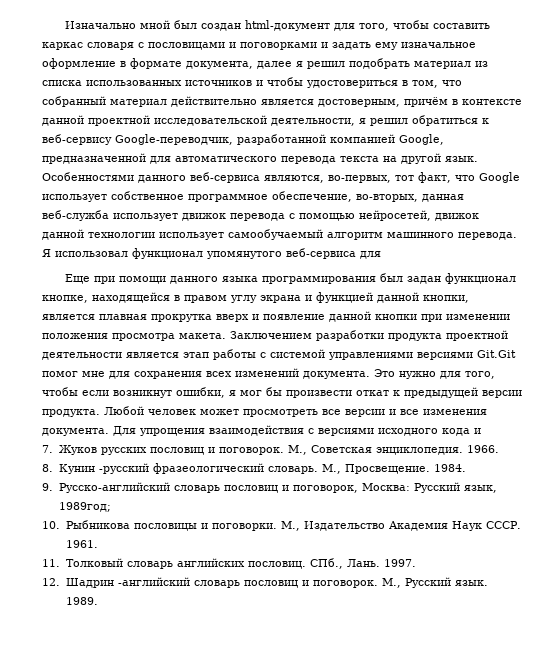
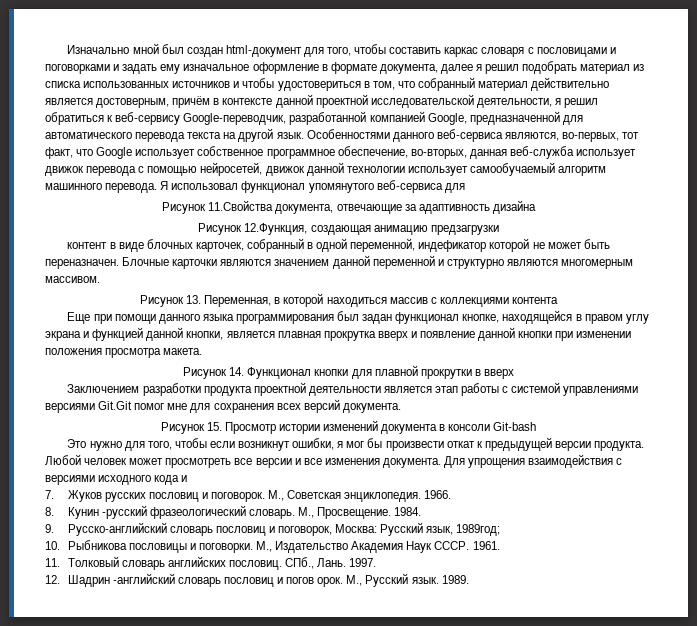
+ Рисунок 11.Свойства документа, отвечающие за адаптивность дизайна
+ Рисунок 12.Функция, создающая анимацию предзагрузки
+ контент в виде блочных карточек, собранный в одной переменной, индефикатор которой не может быть переназначен. Блочные карточки являются значением данной переменной и структурно являются многомерным массивом.
+ Рисунок 13. Переменная, в которой находиться массив с коллекциями контента
- Еще при помощи данного языка программирования был задан функционал кнопке, находящейся в правом углу экрана и функцией данной кнопки, является плавная прокрутка вверх и появление данной кнопки при изменении положения просмотра макета. Заключением разработки продукта проектной деятельности является этап работы с системой управлениями версиями Git.Git помог мне для сохранения всех изменений документа. Это нужно для того, чтобы если возникнут ошибки, я мог бы произвести откат к предыдущей версии продукта.
+ Еще при помощи данного языка программирования был задан функционал кнопке, находящейся в правом углу экрана и функцией данной кнопки, является плавная прокрутка вверх и появление данной кнопки при изменении положения просмотра макета.
+ Рисунок 14. Функционал кнопки для плавной прокрутки в вверх
+ Заключением разработки продукта проектной деятельности является этап работы с системой управлениями версиями Git.Git помог мне для сохранения всех версий документа.
+ Рисунок 15. Просмотр истории изменений документа в консоли Git-bash
+ Это нужно для того, чтобы если возникнут ошибки, я мог бы произвести откат к предыдущей версии продукта.
- 12. Шадрин -английский словарь пословиц и поговорок.
+ 12. Шадрин -английский словарь пословиц и погов орок.

